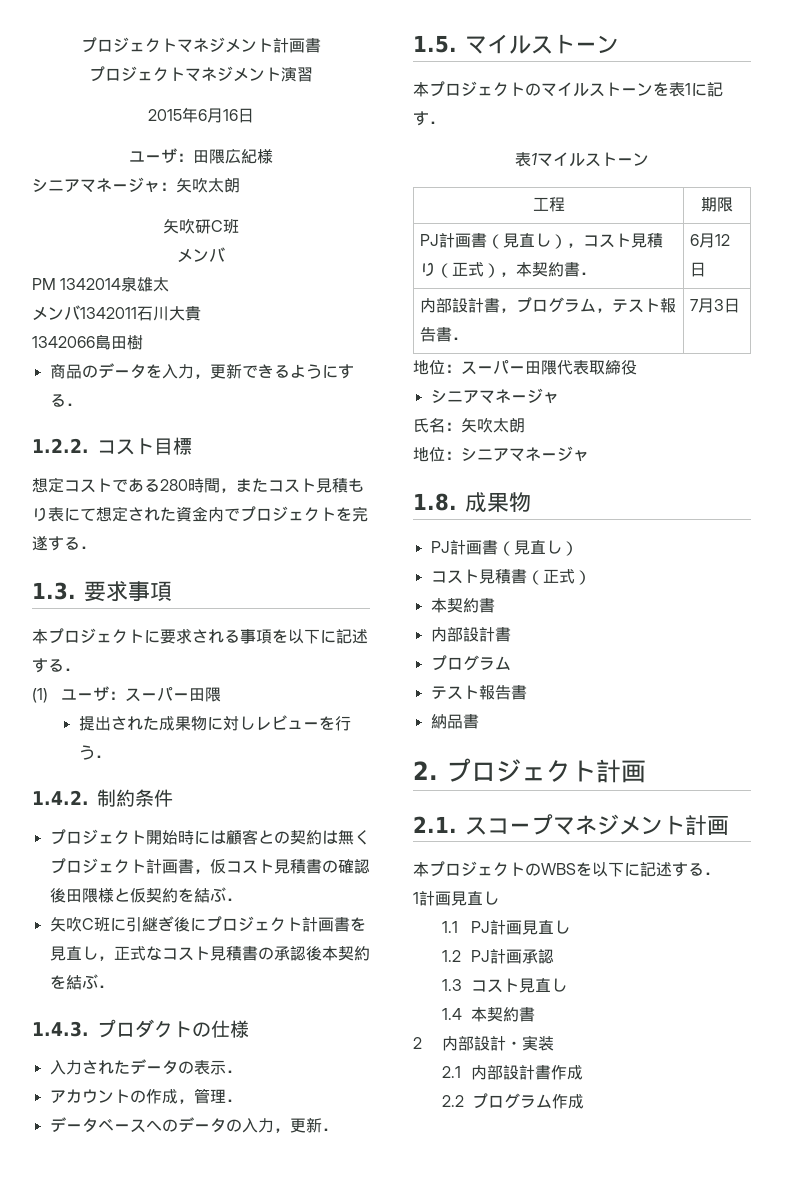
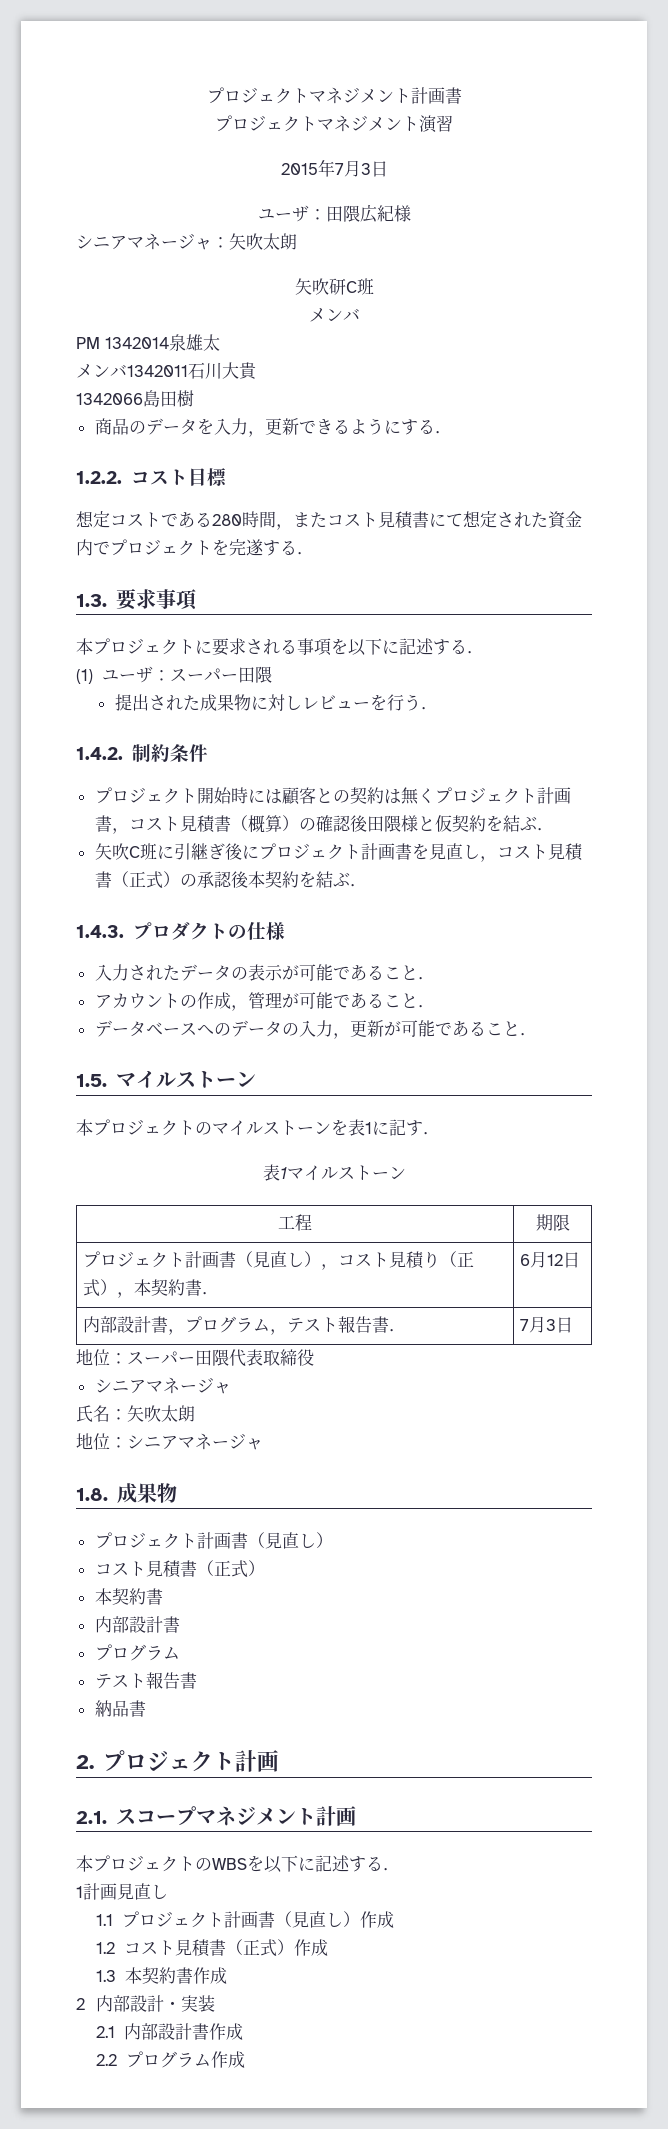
- 2015年6月16日
+ 2015年7月3日
- 想定コストである280時間，またコスト見積もり表にて想定された資金内でプロジェクトを完遂する．
+ 想定コストである280時間，またコスト見積書にて想定された資金内でプロジェクトを完遂する．
- プロジェクト開始時には顧客との契約は無くプロジェクト計画書，仮コスト見積書の確認後田隈様と仮契約を結ぶ．
+ プロジェクト開始時には顧客との契約は無くプロジェクト計画書，コスト見積書（概算）の確認後田隈様と仮契約を結ぶ．
- 矢吹C班に引継ぎ後にプロジェクト計画書を見直し，正式なコスト見積書の承認後本契約を結ぶ．
+ 矢吹C班に引継ぎ後にプロジェクト計画書を見直し，コスト見積書（正式）の承認後本契約を結ぶ．
- 入力されたデータの表示．
+ 入力されたデータの表示が可能であること．
- アカウントの作成，管理．
+ アカウントの作成，管理が可能であること．
- データベースへのデータの入力，更新．
+ データベースへのデータの入力，更新が可能であること．
- PJ計画書（見直し），コスト見積り（正式），本契約書． | 6月12日
+ プロジェクト計画書（見直し），コスト見積り（正式），本契約書． | 6月12日
  1.8.成果物
- PJ計画書（見直し）
+ プロジェクト計画書（見直し）
- 1.1 PJ計画見直し
- 1.2 PJ計画承認
- 1.3コスト見直し
- 1.4本契約書
+ 1.1プロジェクト計画書（見直し）作成
+ 1.2コスト見積書（正式）作成
+ 1.3本契約書作成

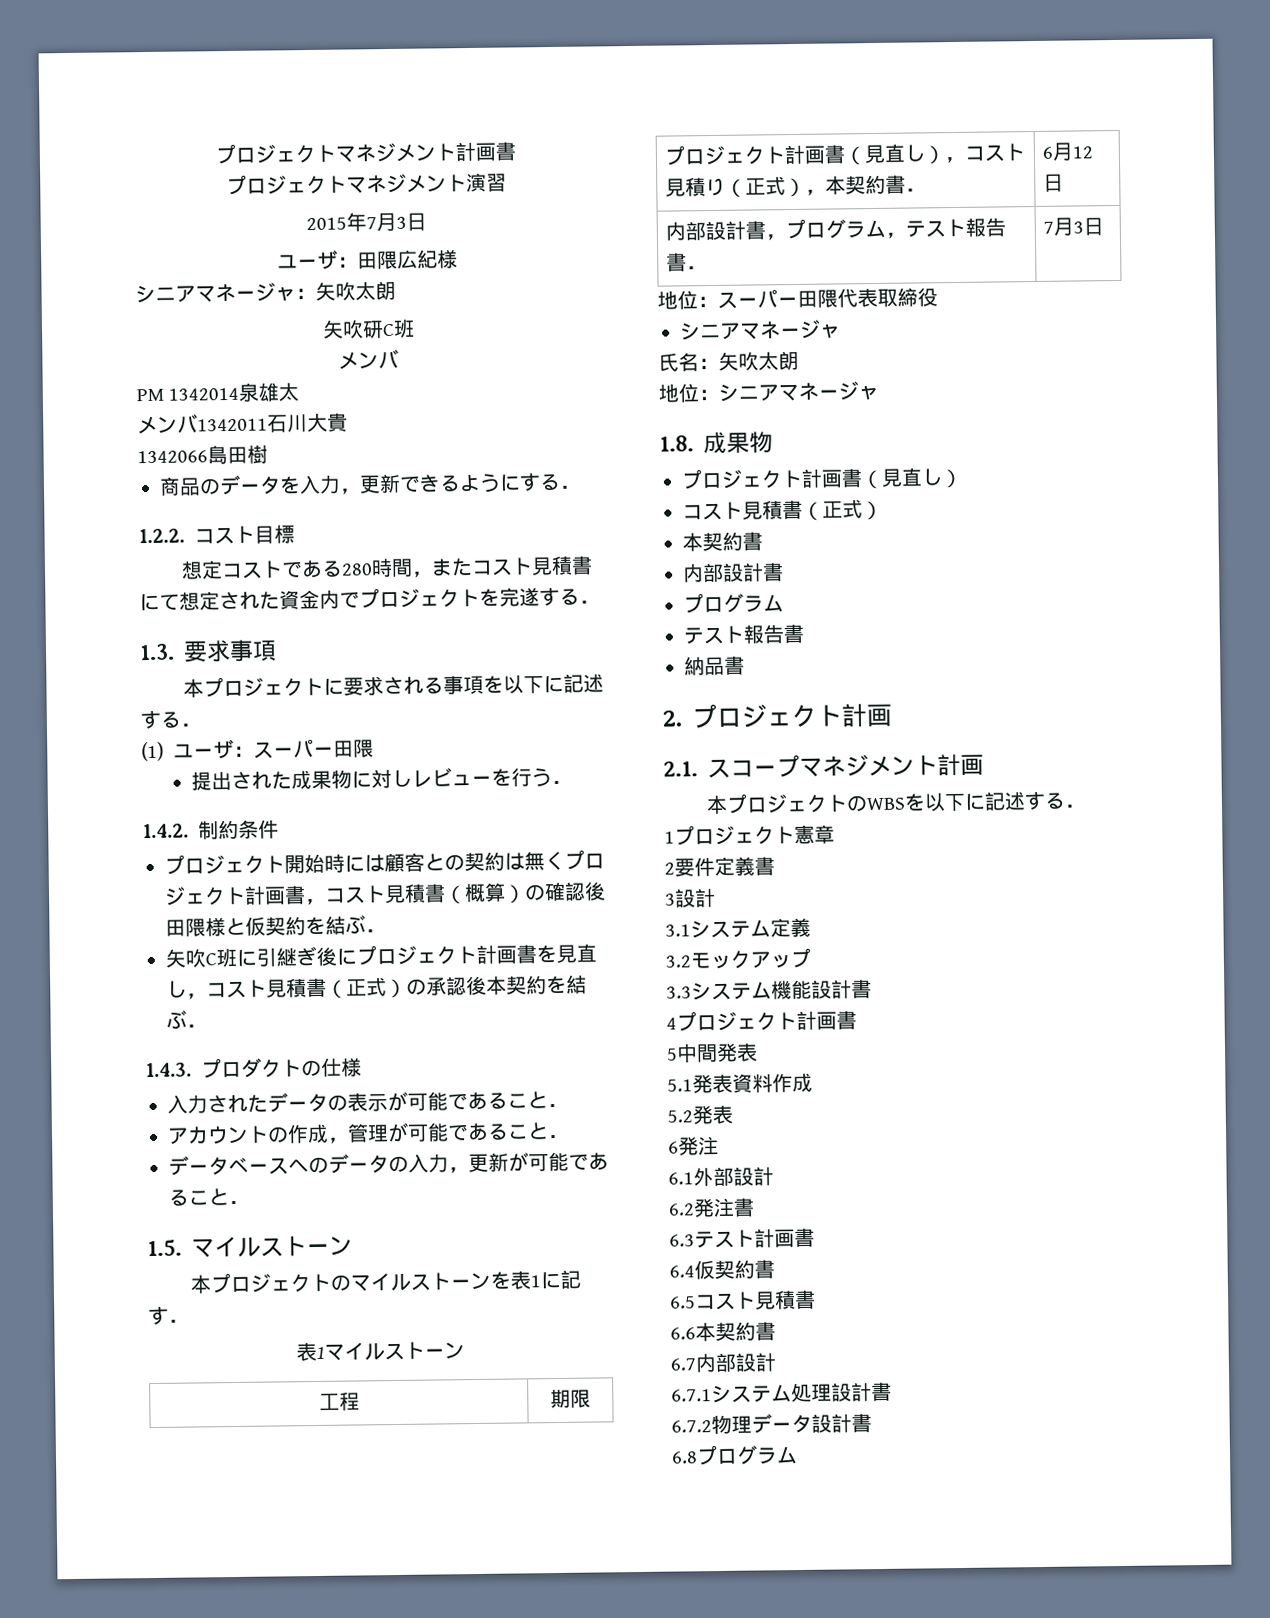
- 1計画見直し
- 1.1プロジェクト計画書（見直し）作成
- 1.2コスト見積書（正式）作成
- 1.3本契約書作成
- 2内部設計・実装
- 2.1内部設計書作成
- 2.2プログラム作成
+ 1プロジェクト憲章
+ 2要件定義書
+ 3設計
+ 3.1システム定義
+ 3.2モックアップ
+ 3.3システム機能設計書
+ 4プロジェクト計画書
+ 5中間発表
+ 5.1発表資料作成
+ 5.2発表
+ 6発注
+ 6.1外部設計
+ 6.2発注書
+ 6.3テスト計画書
+ 6.4仮契約書
+ 6.5コスト見積書
+ 6.6本契約書
+ 6.7内部設計
+ 6.7.1システム処理設計書
+ 6.7.2物理データ設計書
+ 6.8プログラム

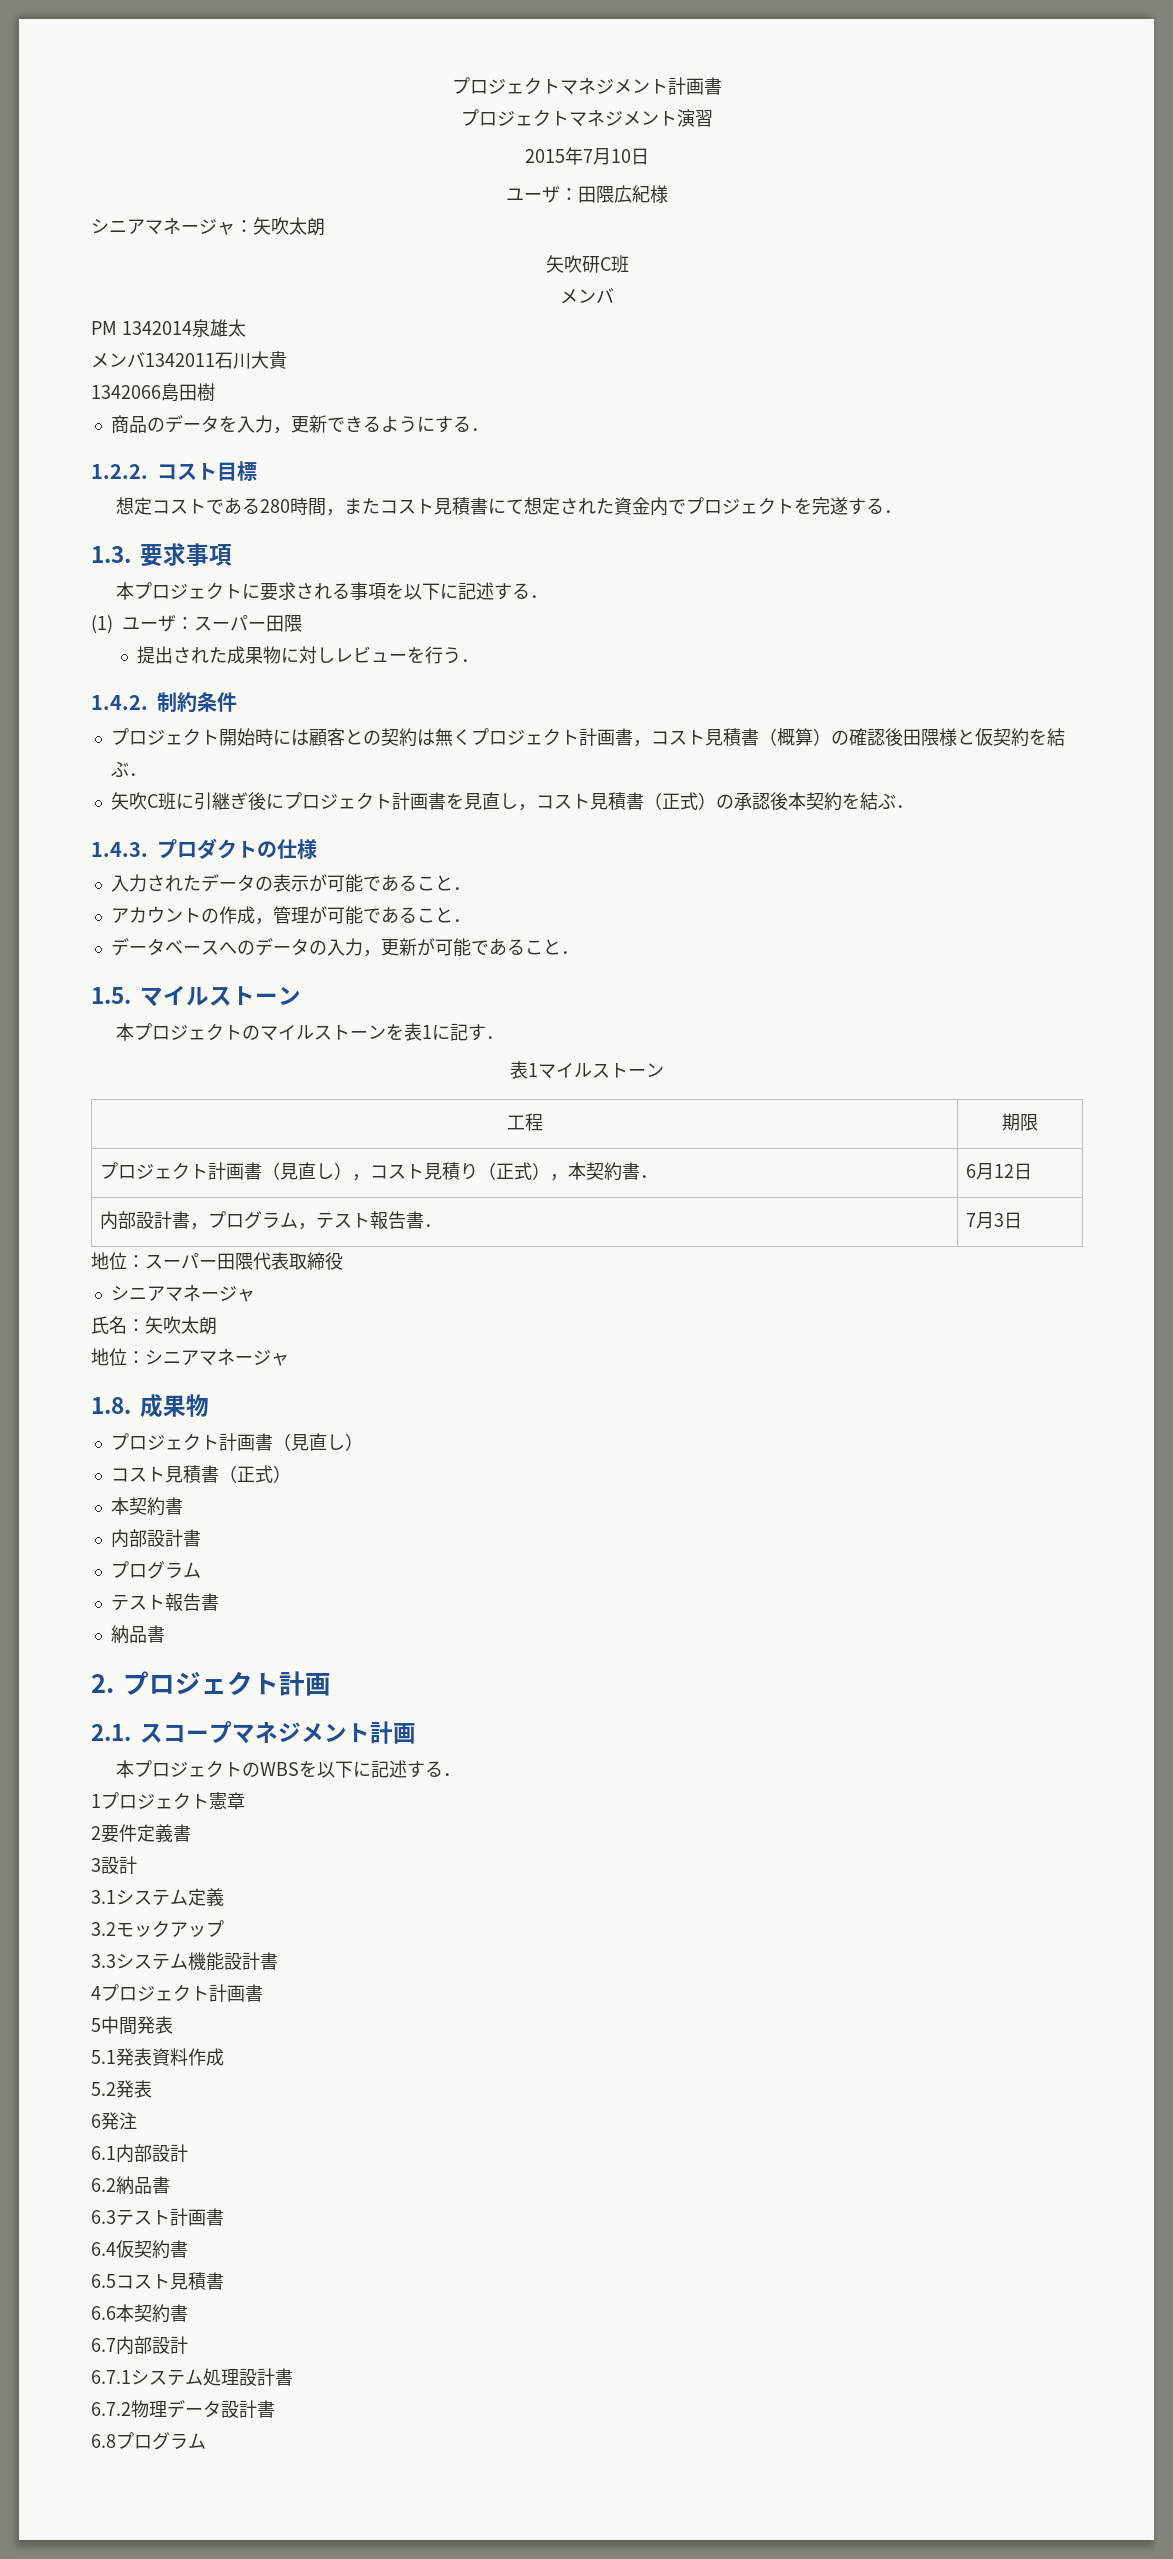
- 2015年7月3日
+ 2015年7月10日
- 6.1外部設計
+ 6.1内部設計
- 6.2発注書
+ 6.2納品書

